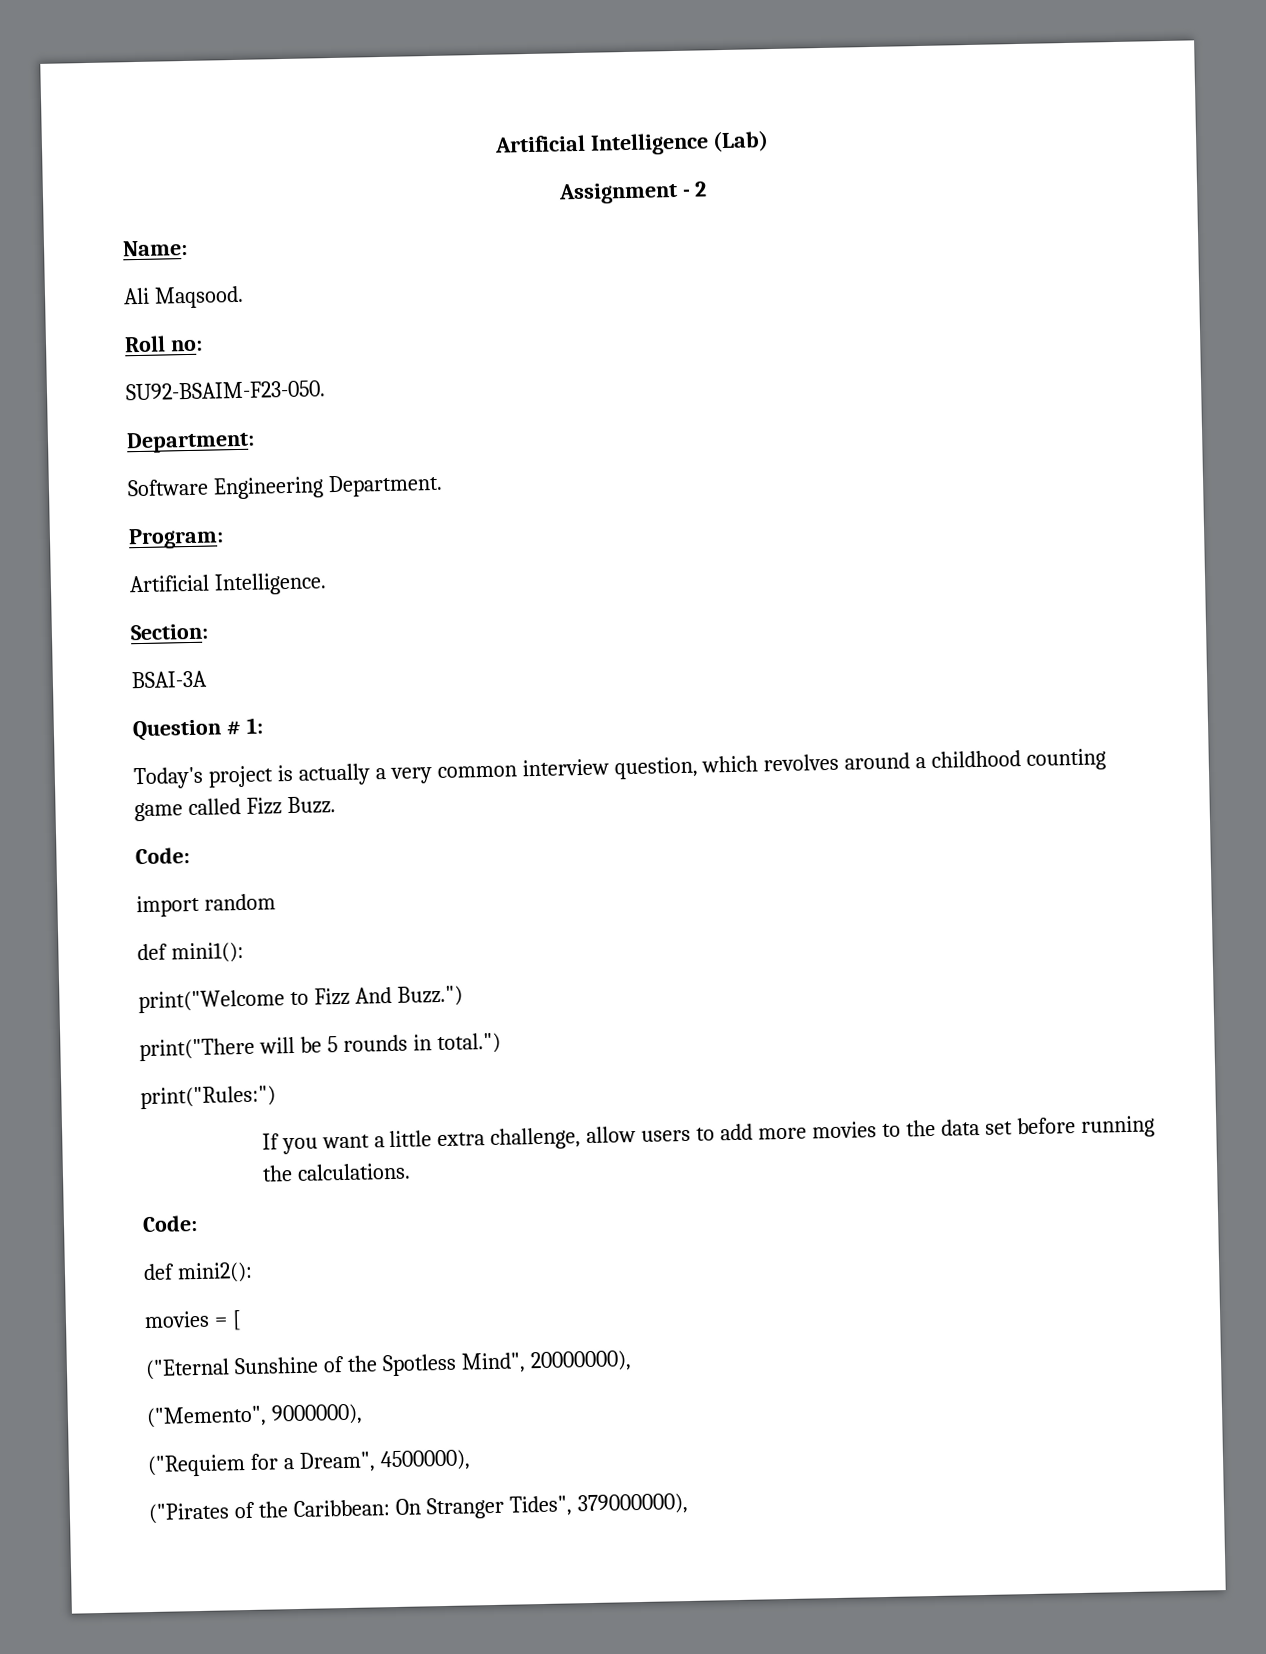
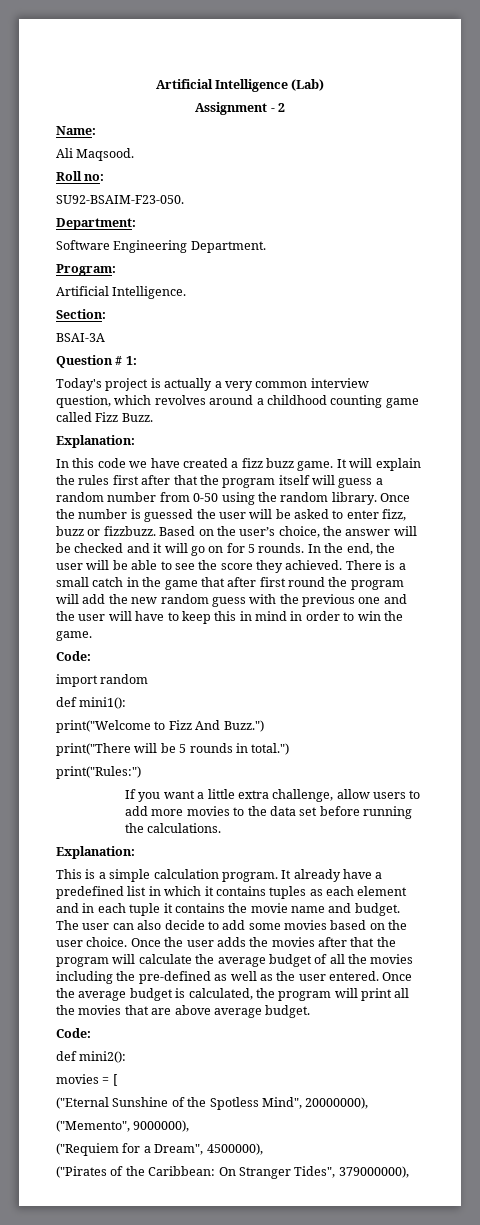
  Today's project is actually a very common interview question, which revolves around a childhood counting game called Fizz Buzz.
+ Explanation:
+ In this code we have created a fizz buzz game. It will explain the rules first after that the program itself will guess a random number from 0-50 using the random library. Once the number is guessed the user will be asked to enter fizz, buzz or fizzbuzz. Based on the user’s choice, the answer will be checked and it will go on for 5 rounds. In the end, the user will be able to see the score they achieved. There is a small catch in the game that after first round the program will add the new random guess with the previous one and the user will have to keep this in mind in order to win the game.
  If you want a little extra challenge, allow users to add more movies to the data set before running the calculations.
+ Explanation:
+ This is a simple calculation program. It already have a predefined list in which it contains tuples as each element and in each tuple it contains the movie name and budget. The user can also decide to add some movies based on the user choice. Once the user adds the movies after that the program will calculate the average budget of all the movies including the pre-defined as well as the user entered. Once the average budget is calculated, the program will print all the movies that are above average budget.

